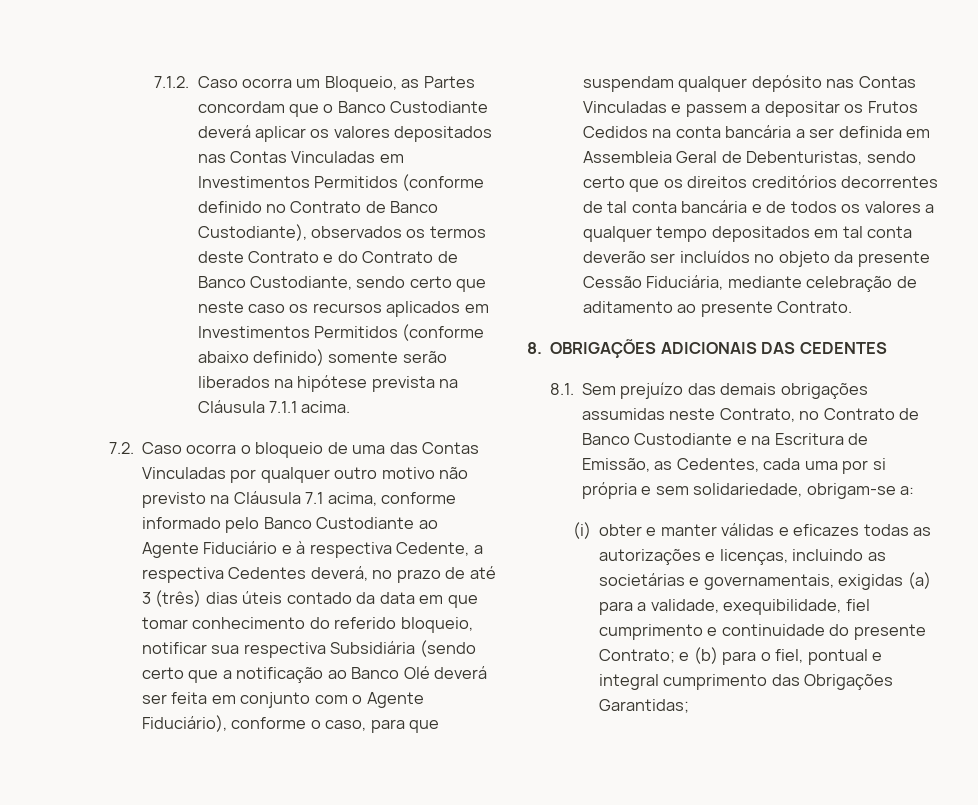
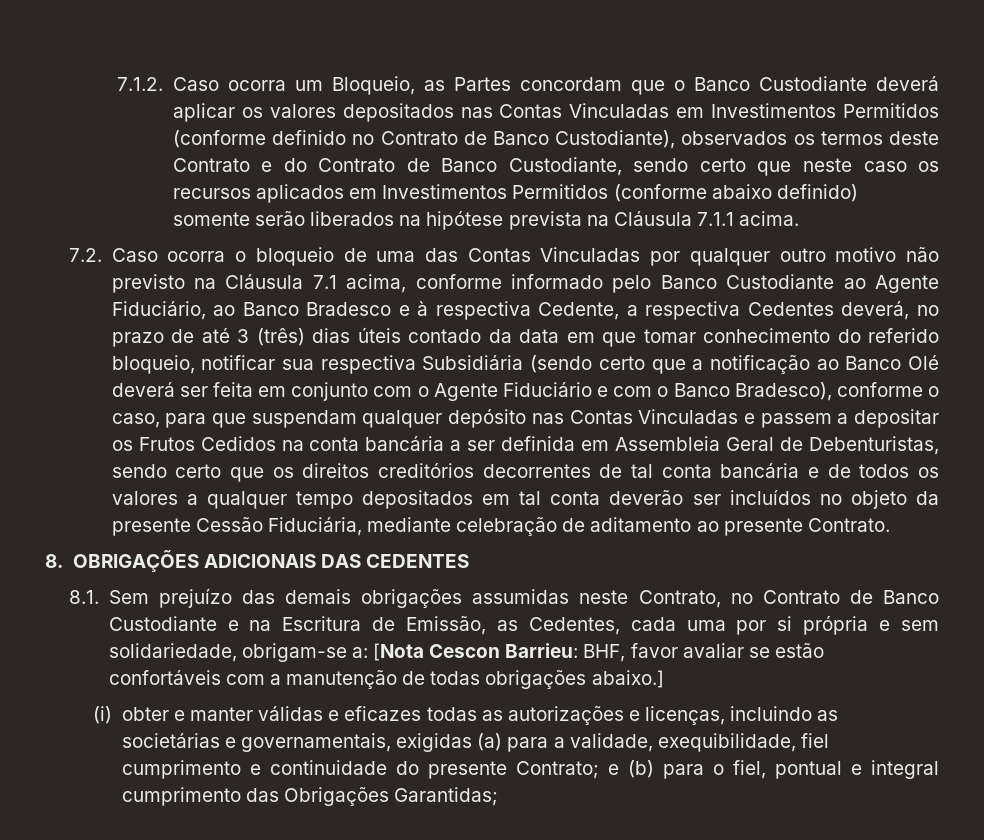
- 7.2. Caso ocorra o bloqueio de uma das Contas Vinculadas por qualquer outro motivo não previsto na Cláusula 7.1 acima, conforme informado pelo Banco Custodiante ao Agente Fiduciário e à respectiva Cedente, a respectiva Cedentes deverá, no prazo de até 3 (três) dias úteis contado da data em que tomar conhecimento do referido bloqueio, notificar sua respectiva Subsidiária (sendo certo que a notificação ao Banco Olé deverá ser feita em conjunto com o Agente Fiduciário), conforme o caso, para que suspendam qualquer depósito nas Contas Vinculadas e passem a depositar os Frutos Cedidos na conta bancária a ser definida em Assembleia Geral de Debenturistas, sendo certo que os direitos creditórios decorrentes de tal conta bancária e de todos os valores a qualquer tempo depositados em tal conta deverão ser incluídos no objeto da presente Cessão Fiduciária, mediante celebração de aditamento ao presente Contrato.
+ 7.2. Caso ocorra o bloqueio de uma das Contas Vinculadas por qualquer outro motivo não previsto na Cláusula 7.1 acima, conforme informado pelo Banco Custodiante ao Agente Fiduciário, ao Banco Bradesco e à respectiva Cedente, a respectiva Cedentes deverá, no prazo de até 3 (três) dias úteis contado da data em que tomar conhecimento do referido bloqueio, notificar sua respectiva Subsidiária (sendo certo que a notificação ao Banco Olé deverá ser feita em conjunto com o Agente Fiduciário e com o Banco Bradesco), conforme o caso, para que suspendam qualquer depósito nas Contas Vinculadas e passem a depositar os Frutos Cedidos na conta bancária a ser definida em Assembleia Geral de Debenturistas, sendo certo que os direitos creditórios decorrentes de tal conta bancária e de todos os valores a qualquer tempo depositados em tal conta deverão ser incluídos no objeto da presente Cessão Fiduciária, mediante celebração de aditamento ao presente Contrato.
- 8.1. Sem prejuízo das demais obrigações assumidas neste Contrato, no Contrato de Banco Custodiante e na Escritura de Emissão, as Cedentes, cada uma por si própria e sem solidariedade, obrigam-se a:
+ 8.1. Sem prejuízo das demais obrigações assumidas neste Contrato, no Contrato de Banco Custodiante e na Escritura de Emissão, as Cedentes, cada uma por si própria e sem solidariedade, obrigam-se a: [Nota Cescon Barrieu: BHF, favor avaliar se estão confortáveis com a manutenção de todas obrigações abaixo.]

